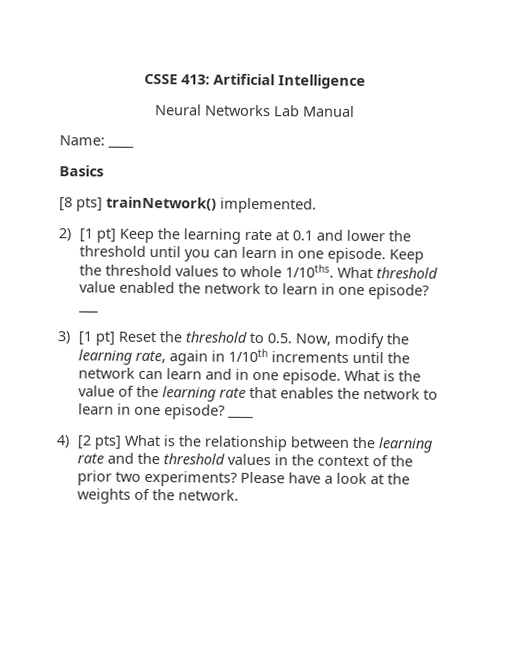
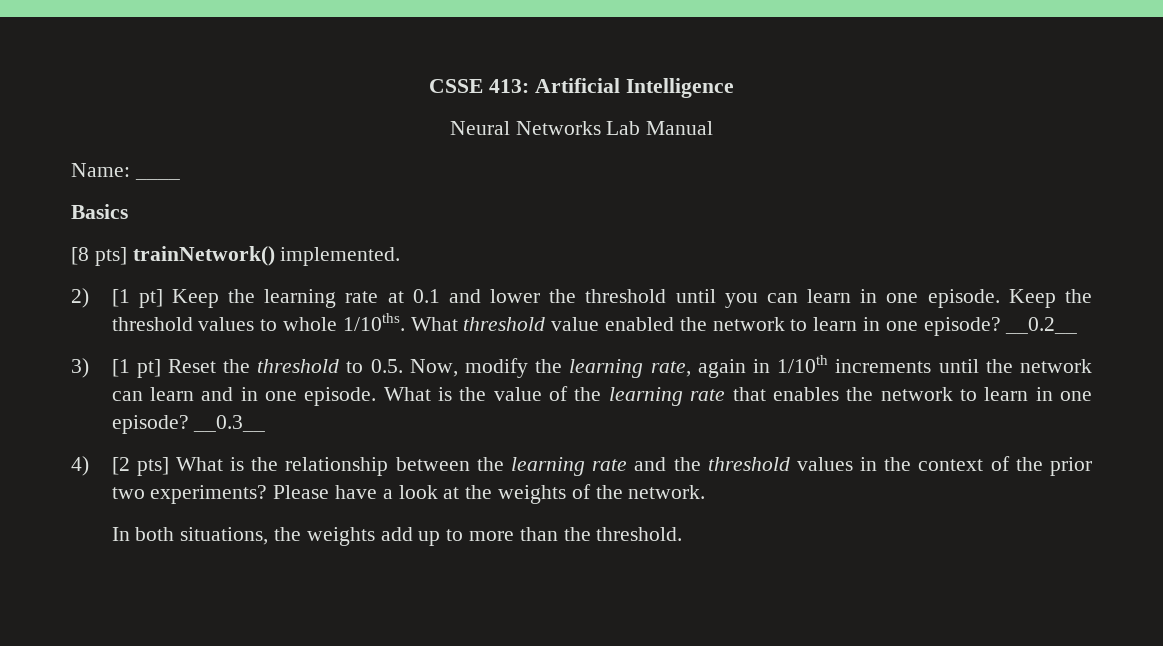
- ___
+ __0.2__
- What is the value of the learning rate that enables the network to learn in one episode? ____
+ What is the value of the learning rate that enables the network to learn in one episode? __0.3__
+ In both situations, the weights add up to more than the threshold.

